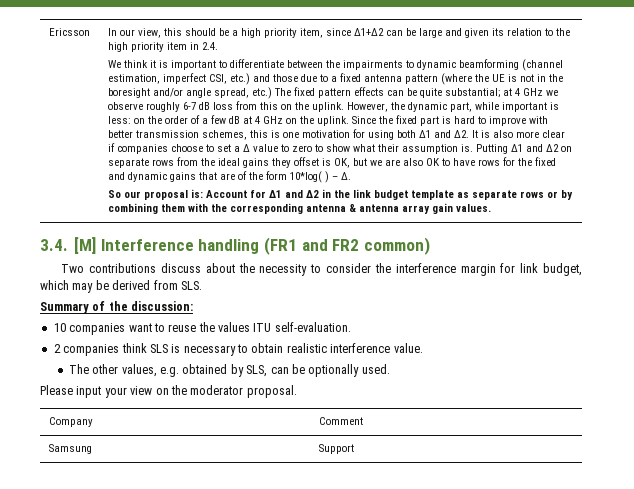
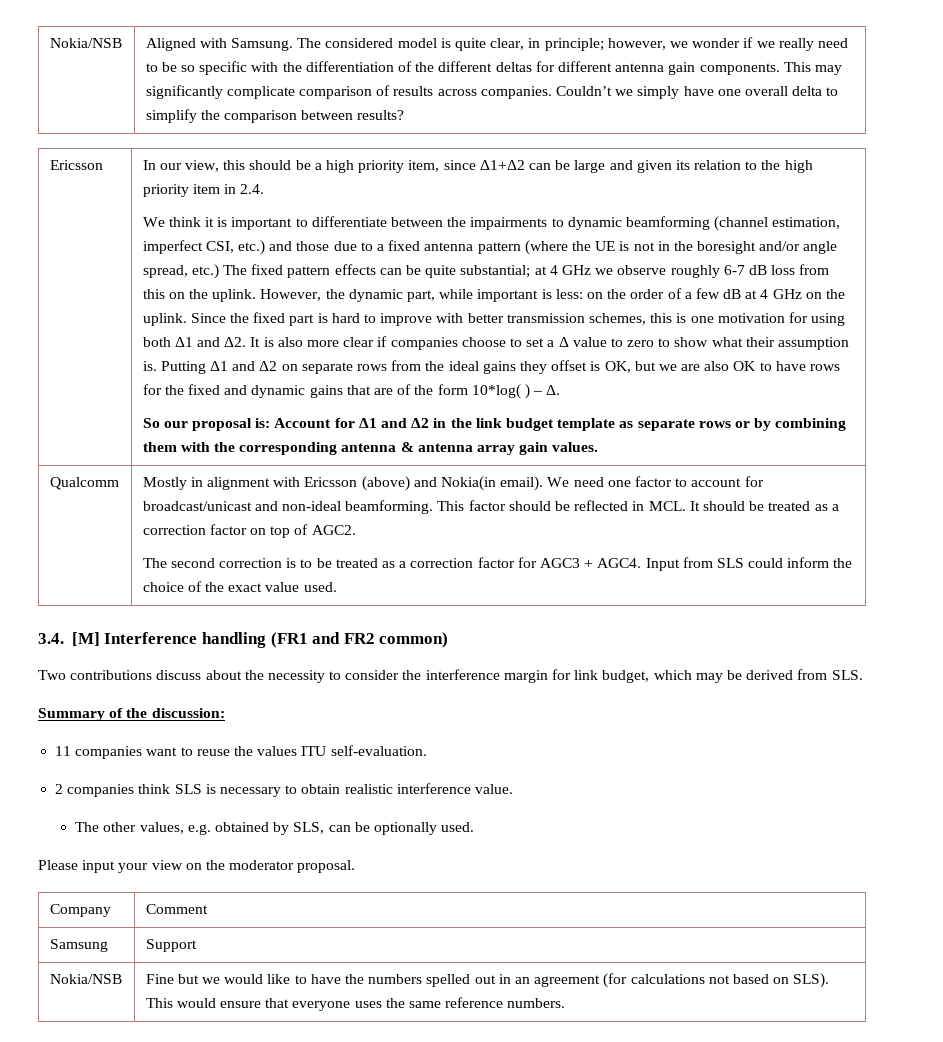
+ Nokia/NSB | Aligned with Samsung. The considered model is quite clear, in principle; however, we wonder if we really need to be so specific with the differentiation of the different deltas for different antenna gain components. This may significantly complicate comparison of results across companies. Couldn’t we simply have one overall delta to simplify the comparison between results?
+ Qualcomm | Mostly in alignment with Ericsson (above) and Nokia(in email). We need one factor to account for broadcast/unicast and non-ideal beamforming. This factor should be reflected in MCL. It should be treated as a correction factor on top of AGC2.
+ The second correction is to be treated as a correction factor for AGC3 + AGC4. Input from SLS could inform the choice of the exact value used.
- 10 companies want to reuse the values ITU self-evaluation.
+ 11 companies want to reuse the values ITU self-evaluation.
+ Nokia/NSB | Fine but we would like to have the numbers spelled out in an agreement (for calculations not based on SLS). This would ensure that everyone uses the same reference numbers.

